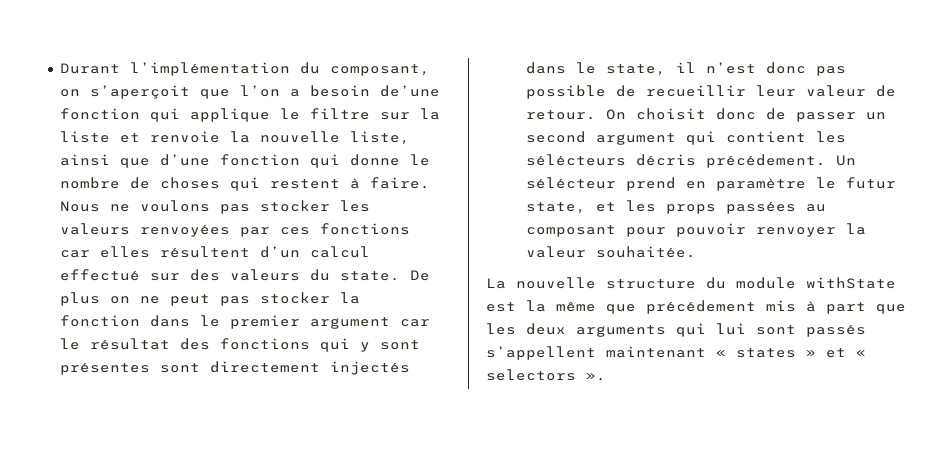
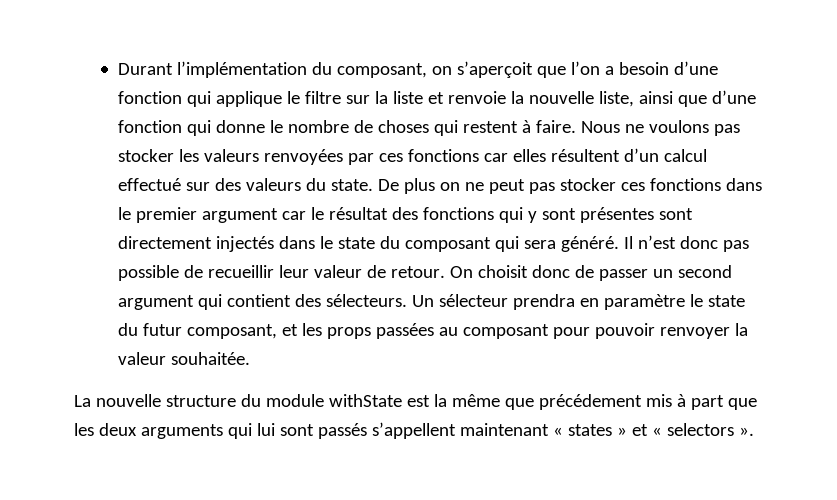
- Durant l’implémentation du composant, on s’aperçoit que l’on a besoin de’une fonction qui applique le filtre sur la liste et renvoie la nouvelle liste, ainsi que d’une fonction qui donne le nombre de choses qui restent à faire.
+ Durant l’implémentation du composant, on s’aperçoit que l’on a besoin d’une fonction qui applique le filtre sur la liste et renvoie la nouvelle liste, ainsi que d’une fonction qui donne le nombre de choses qui restent à faire.
- De plus on ne peut pas stocker la fonction dans le premier argument car le résultat des fonctions qui y sont présentes sont directement injectés dans le state, il n’est donc pas possible de recueillir leur valeur de retour.
+ De plus on ne peut pas stocker ces fonctions dans le premier argument car le résultat des fonctions qui y sont présentes sont directement injectés dans le state du composant qui sera généré. Il n’est donc pas possible de recueillir leur valeur de retour.
- On choisit donc de passer un second argument qui contient les sélécteurs décris précédement. Un sélécteur prend en paramètre le futur state, et les props passées au composant pour pouvoir renvoyer la valeur souhaitée.
+ On choisit donc de passer un second argument qui contient des sélecteurs. Un sélecteur prendra en paramètre le state du futur composant, et les props passées au composant pour pouvoir renvoyer la valeur souhaitée.

